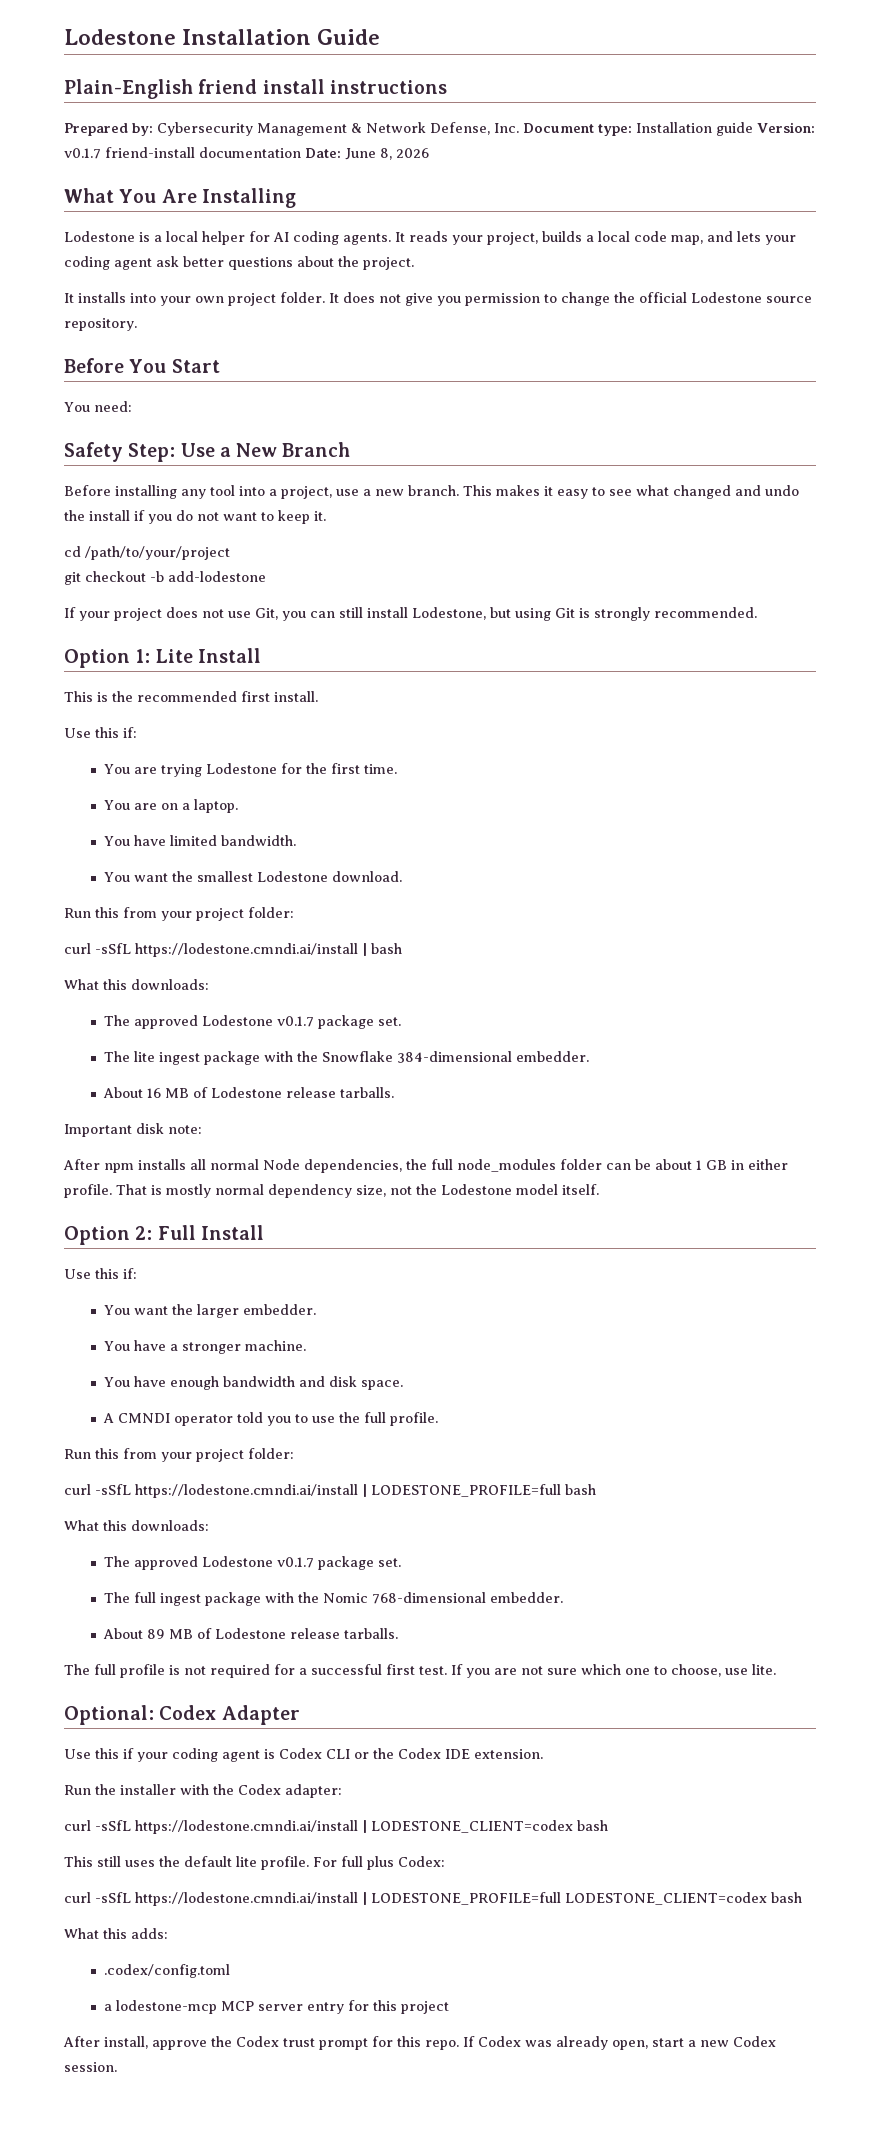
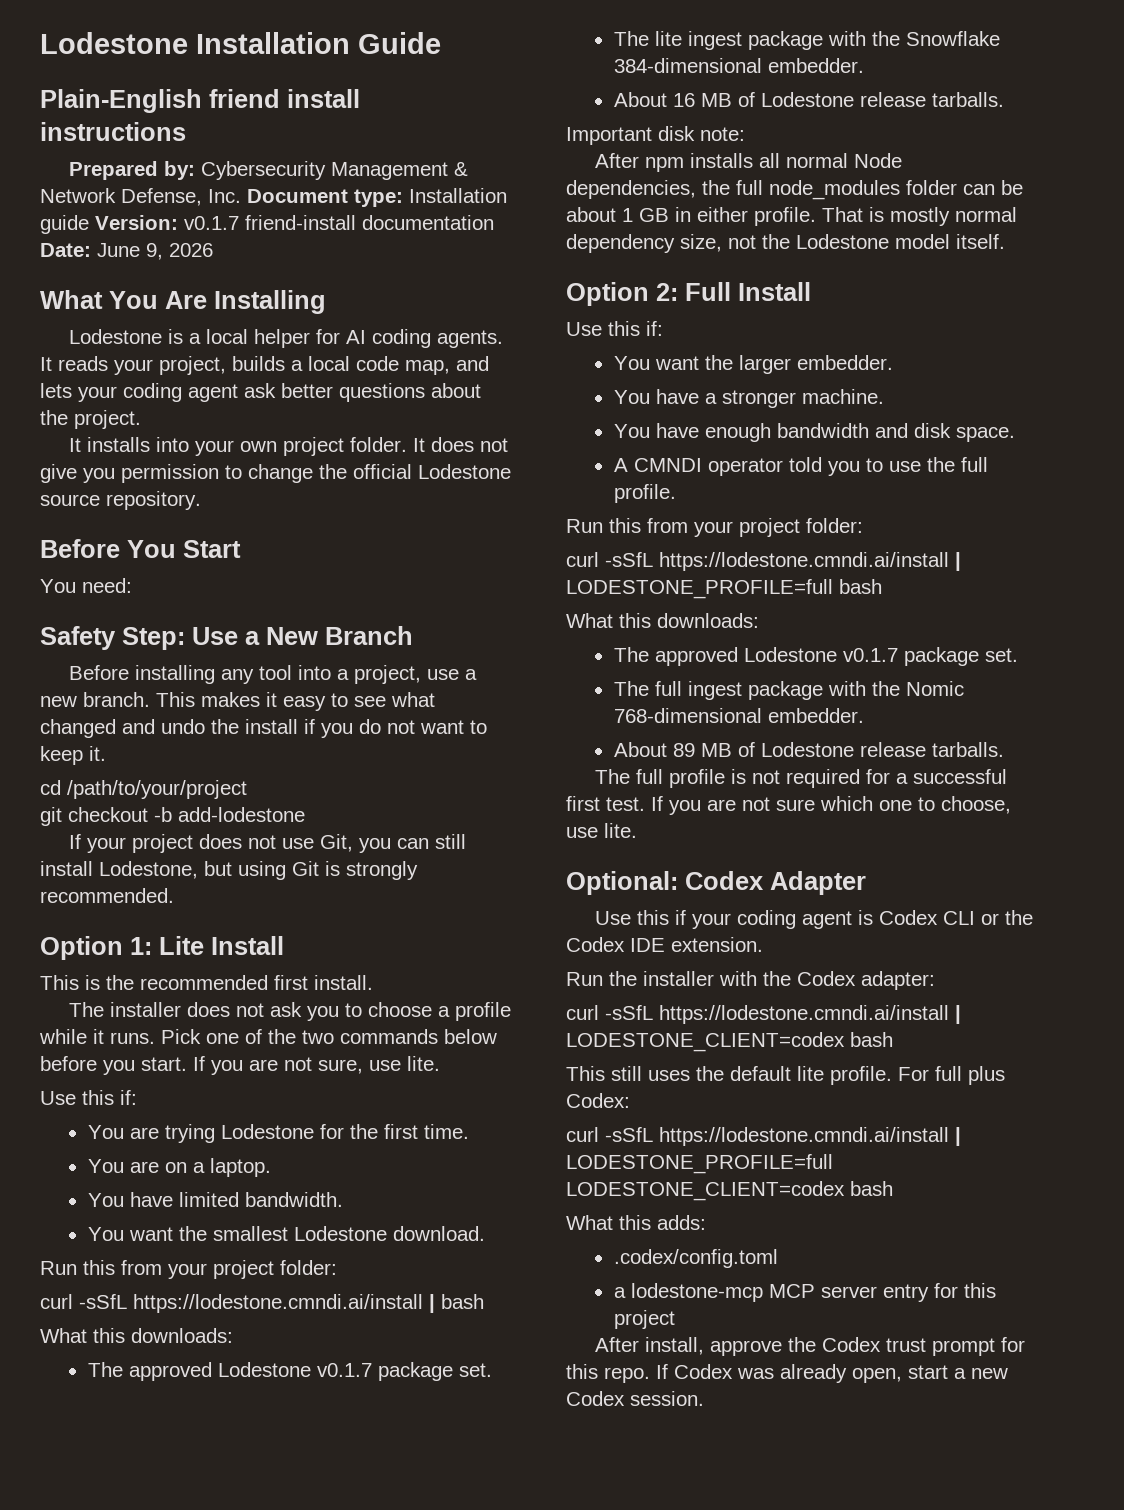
- Prepared by: Cybersecurity Management & Network Defense, Inc. Document type: Installation guide Version: v0.1.7 friend-install documentation Date: June 8, 2026
+ Prepared by: Cybersecurity Management & Network Defense, Inc. Document type: Installation guide Version: v0.1.7 friend-install documentation Date: June 9, 2026
+ The installer does not ask you to choose a profile while it runs. Pick one of the two commands below before you start. If you are not sure, use lite.

